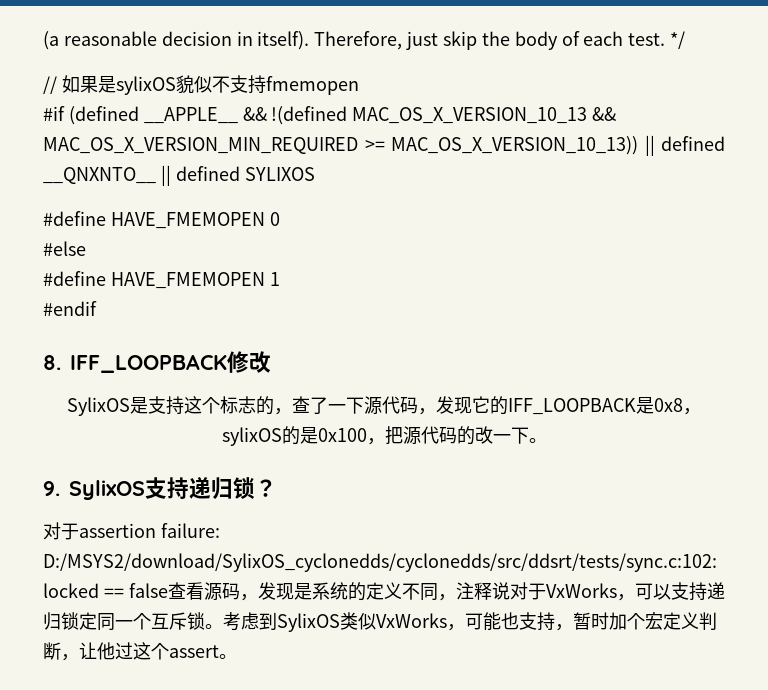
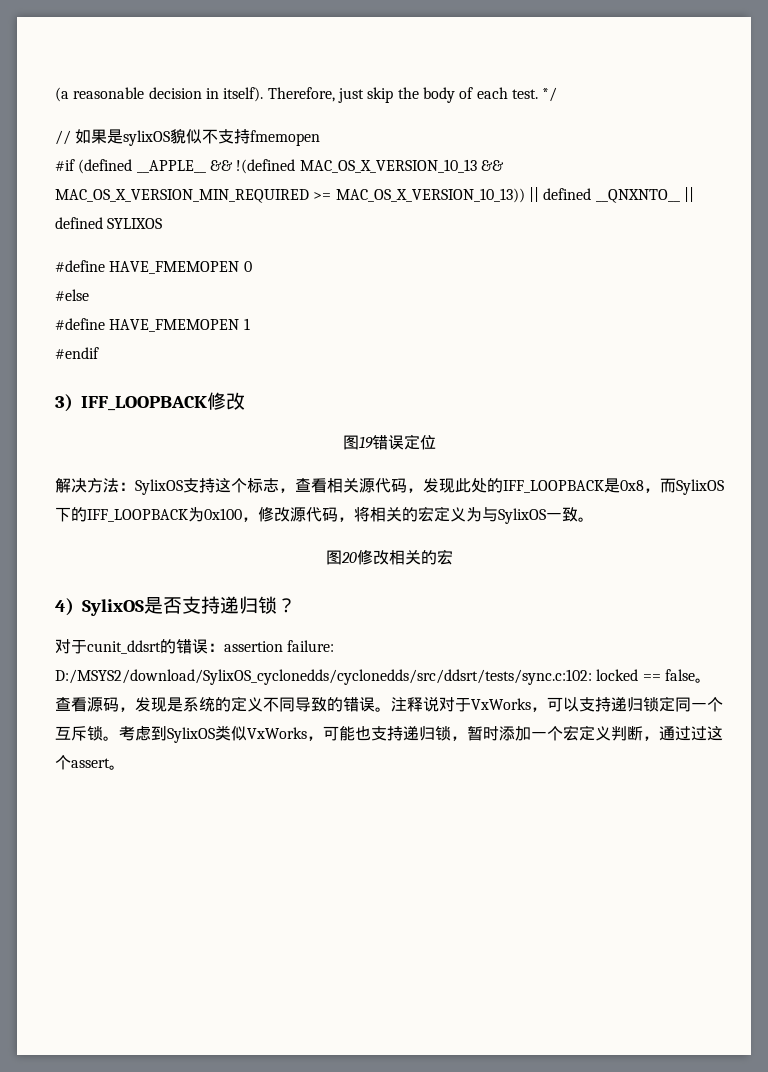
- 8. IFF_LOOPBACK修改
+ 3) IFF_LOOPBACK修改
- SylixOS是支持这个标志的，查了一下源代码，发现它的IFF_LOOPBACK是0x8，sylixOS的是0x100，把源代码的改一下。
- 9. SylixOS支持递归锁？
+ 图19错误定位
+ 解决方法：SylixOS支持这个标志，查看相关源代码，发现此处的IFF_LOOPBACK是0x8，而SylixOS下的IFF_LOOPBACK为0x100，修改源代码，将相关的宏定义为与SylixOS一致。
+ 图20修改相关的宏
+ 4) SylixOS是否支持递归锁？
- 对于assertion failure: D:/MSYS2/download/SylixOS_cyclonedds/cyclonedds/src/ddsrt/tests/sync.c:102: locked == false查看源码，发现是系统的定义不同，注释说对于VxWorks，可以支持递归锁定同一个互斥锁。
+ 对于cunit_ddsrt的错误：assertion failure: D:/MSYS2/download/SylixOS_cyclonedds/cyclonedds/src/ddsrt/tests/sync.c:102: locked == false。查看源码，发现是系统的定义不同导致的错误。注释说对于VxWorks，可以支持递归锁定同一个互斥锁。
- 考虑到SylixOS类似VxWorks，可能也支持，暂时加个宏定义判断，让他过这个assert。
+ 考虑到SylixOS类似VxWorks，可能也支持递归锁，暂时添加一个宏定义判断，通过过这个assert。

